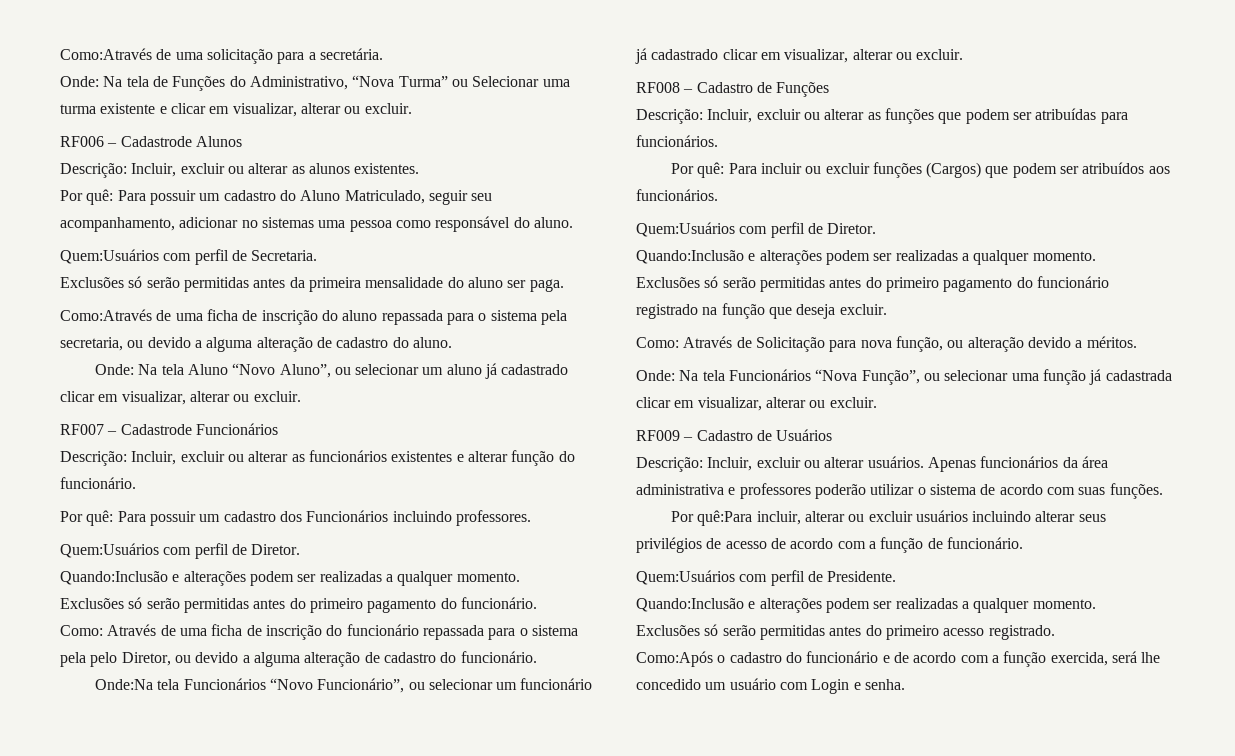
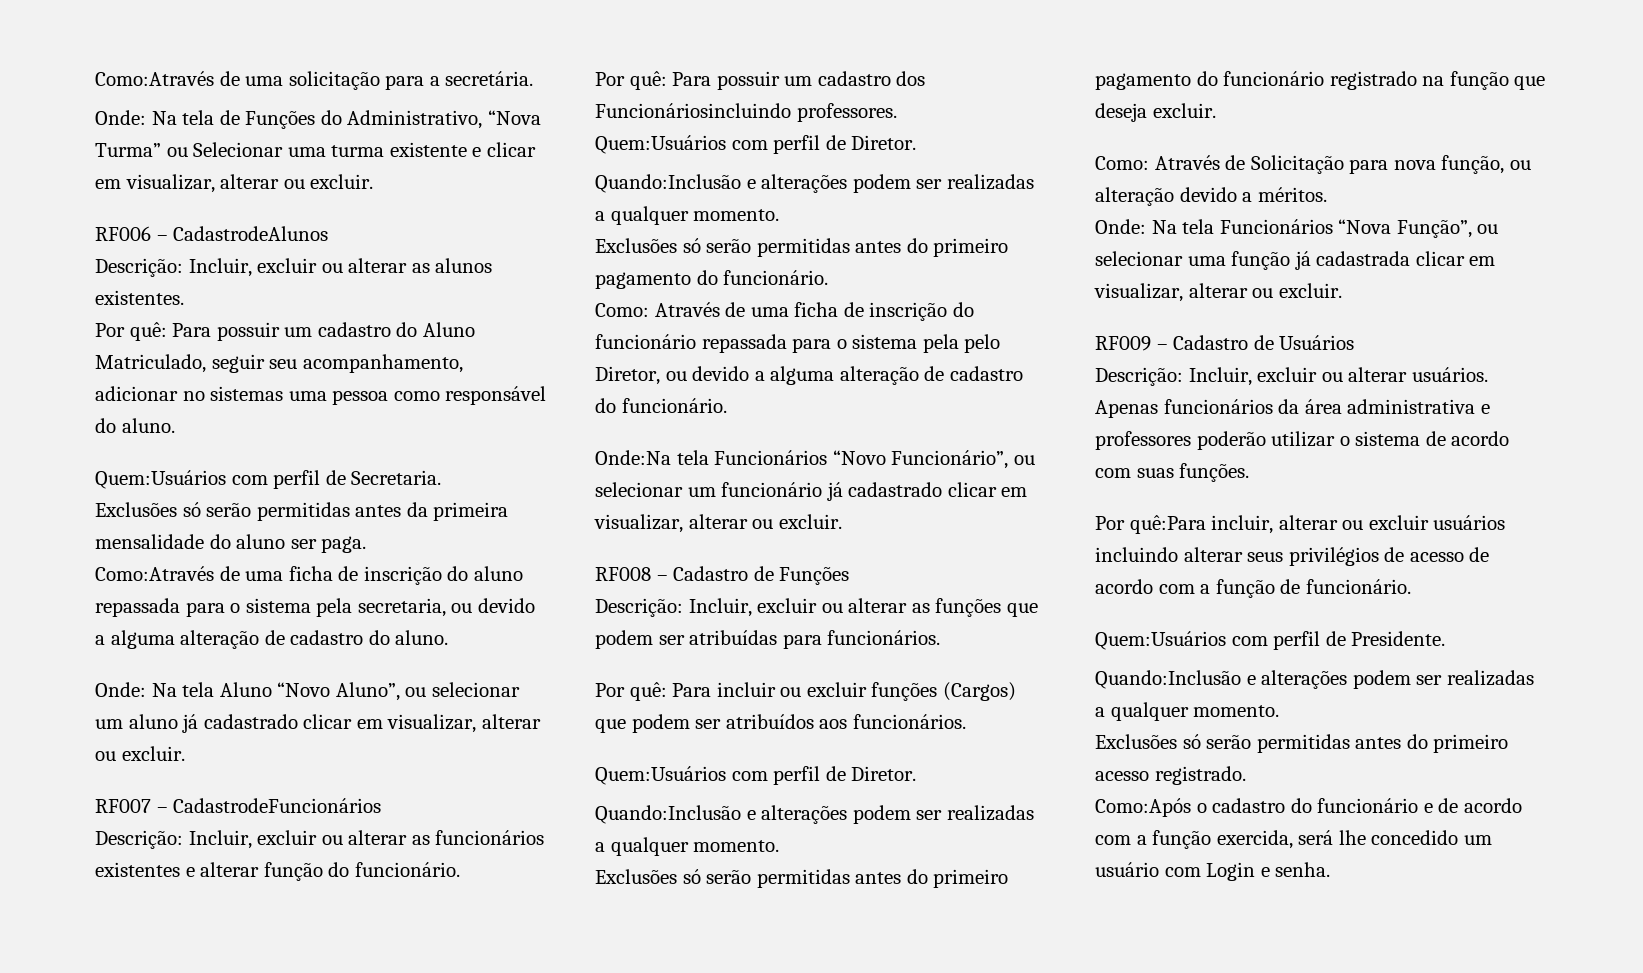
- RF006 – Cadastrode Alunos
+ RF006 – CadastrodeAlunos
- RF007 – Cadastrode Funcionários
+ RF007 – CadastrodeFuncionários
- Por quê: Para possuir um cadastro dos Funcionários incluindo professores.
+ Por quê: Para possuir um cadastro dos Funcionáriosincluindo professores.

